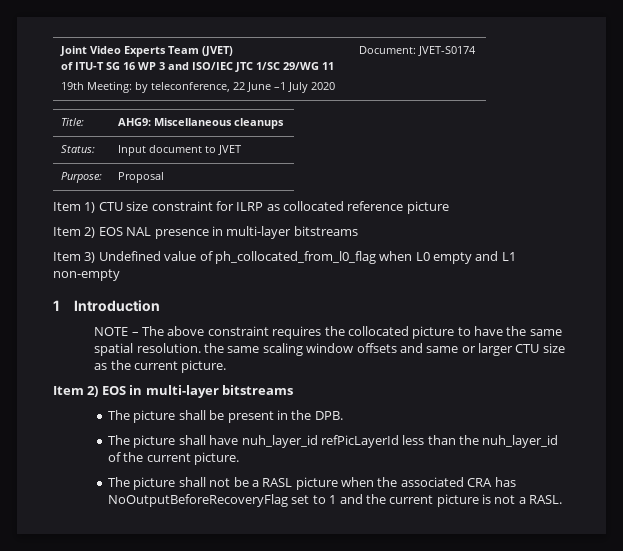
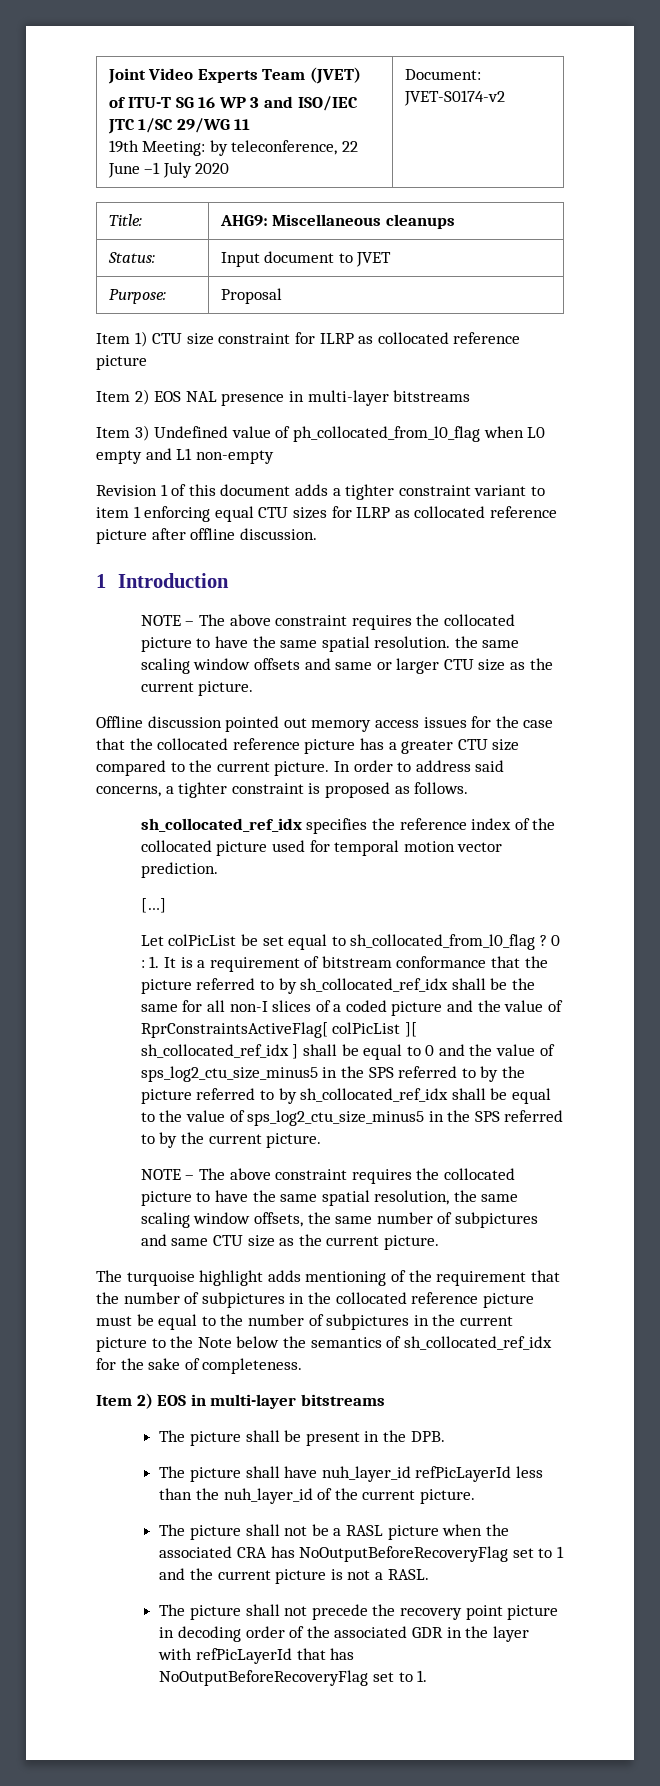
  Joint Video Experts Team (JVET)
  of ITU-T SG 16 WP 3 and ISO/IEC JTC 1/SC 29/WG 11
- 19th Meeting: by teleconference, 22 June –1 July 2020 | Document: JVET-S0174
+ 19th Meeting: by teleconference, 22 June –1 July 2020 | Document: JVET-S0174-v2
+ Revision 1 of this document adds a tighter constraint variant to item 1 enforcing equal CTU sizes for ILRP as collocated reference picture after offline discussion.
+ Offline discussion pointed out memory access issues for the case that the collocated reference picture has a greater CTU size compared to the current picture. In order to address said concerns, a tighter constraint is proposed as follows.
+ sh_collocated_ref_idx specifies the reference index of the collocated picture used for temporal motion vector prediction.
+ […]
+ Let colPicList be set equal to sh_collocated_from_l0_flag ? 0 : 1. It is a requirement of bitstream conformance that the picture referred to by sh_collocated_ref_idx shall be the same for all non-I slices of a coded picture and the value of RprConstraintsActiveFlag[ colPicList ][ sh_collocated_ref_idx ] shall be equal to 0 and the value of sps_log2_ctu_size_minus5 in the SPS referred to by the picture referred to by sh_collocated_ref_idx shall be equal to the value of sps_log2_ctu_size_minus5 in the SPS referred to by the current picture.
+ NOTE – The above constraint requires the collocated picture to have the same spatial resolution, the same scaling window offsets, the same number of subpictures and same CTU size as the current picture.
+ The turquoise highlight adds mentioning of the requirement that the number of subpictures in the collocated reference picture must be equal to the number of subpictures in the current picture to the Note below the semantics of sh_collocated_ref_idx for the sake of completeness.
+ The picture shall not precede the recovery point picture in decoding order of the associated GDR in the layer with refPicLayerId that has NoOutputBeforeRecoveryFlag set to 1.

